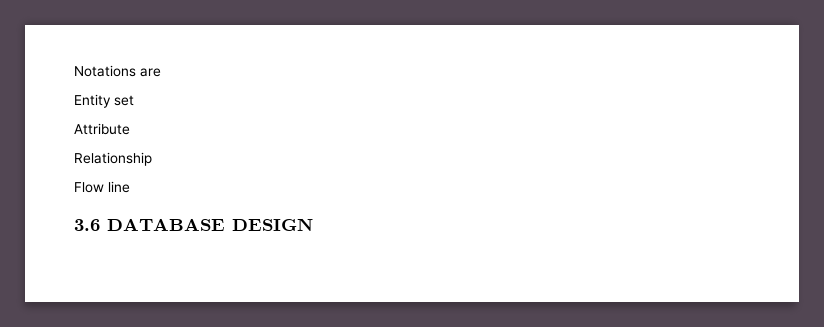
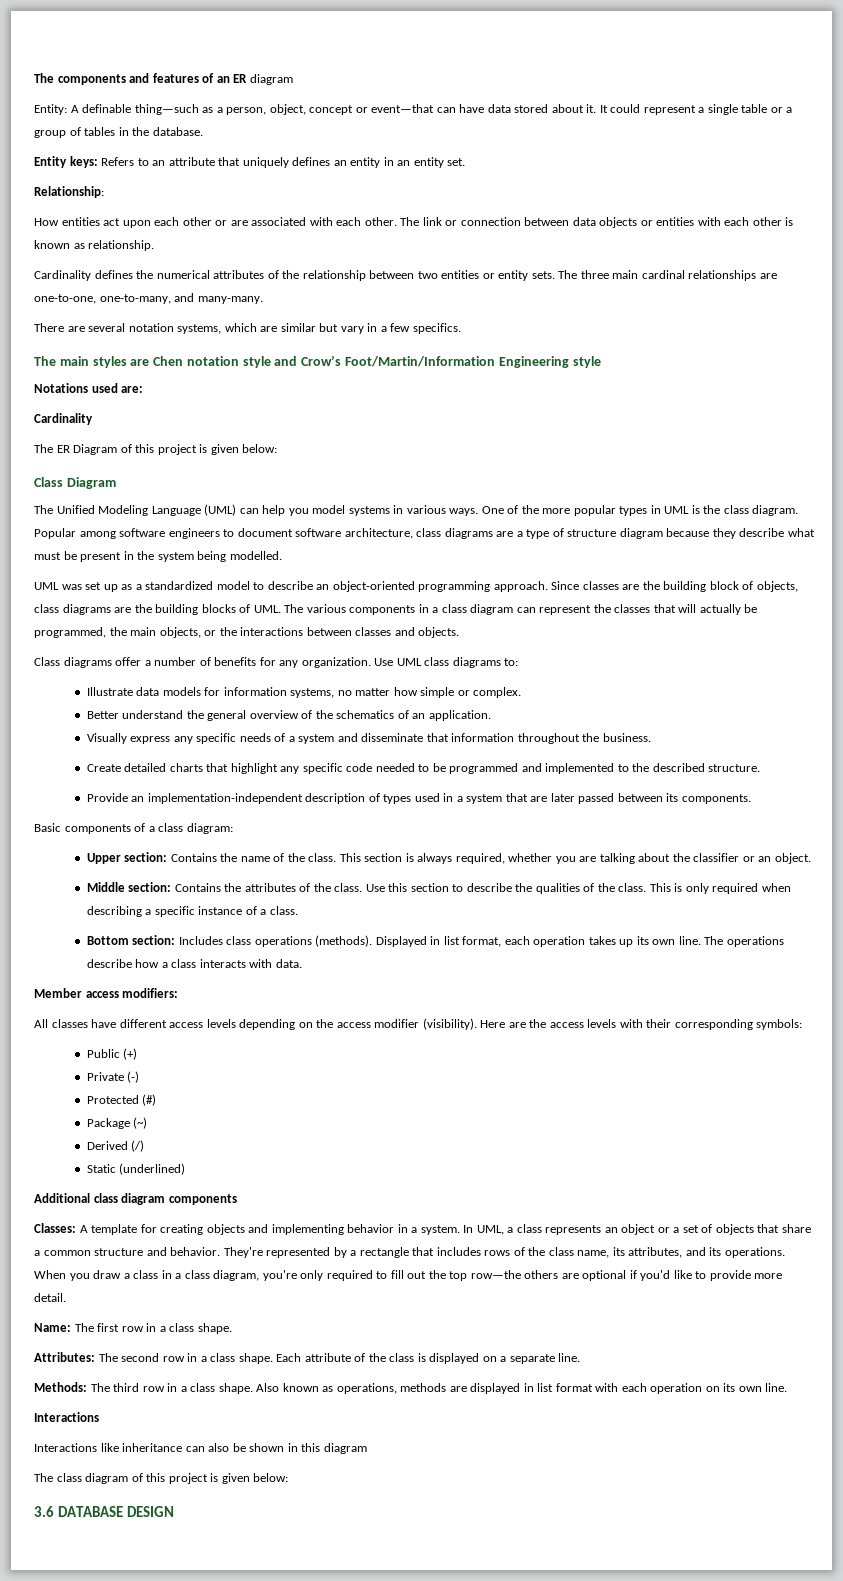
- Notations are
- Entity set
- Attribute
- Relationship
- Flow line
+ The components and features of an ER diagram
+ Entity: A definable thing—such as a person, object, concept or event—that can have data stored about it. It could represent a single table or a group of tables in the database.
+ Entity keys: Refers to an attribute that uniquely defines an entity in an entity set.
+ Relationship:
+ How entities act upon each other or are associated with each other. The link or connection between data objects or entities with each other is known as relationship.
+ Cardinality defines the numerical attributes of the relationship between two entities or entity sets. The three main cardinal relationships are one-to-one, one-to-many, and many-many.
+ There are several notation systems, which are similar but vary in a few specifics.
+ The main styles are Chen notation style and Crow’s Foot/Martin/Information Engineering style
+ Notations used are:
+ Cardinality
+ The ER Diagram of this project is given below:
+ Class Diagram
+ The Unified Modeling Language (UML) can help you model systems in various ways. One of the more popular types in UML is the class diagram. Popular among software engineers to document software architecture, class diagrams are a type of structure diagram because they describe what must be present in the system being modelled.
+ UML was set up as a standardized model to describe an object-oriented programming approach. Since classes are the building block of objects, class diagrams are the building blocks of UML. The various components in a class diagram can represent the classes that will actually be programmed, the main objects, or the interactions between classes and objects.
+ Class diagrams offer a number of benefits for any organization. Use UML class diagrams to:
+ Illustrate data models for information systems, no matter how simple or complex.
+ Better understand the general overview of the schematics of an application.
+ Visually express any specific needs of a system and disseminate that information throughout the business.
+ Create detailed charts that highlight any specific code needed to be programmed and implemented to the described structure.
+ Provide an implementation-independent description of types used in a system that are later passed between its components.
+ Basic components of a class diagram:
+ Upper section: Contains the name of the class. This section is always required, whether you are talking about the classifier or an object.
+ Middle section: Contains the attributes of the class. Use this section to describe the qualities of the class. This is only required when describing a specific instance of a class.
+ Bottom section: Includes class operations (methods). Displayed in list format, each operation takes up its own line. The operations describe how a class interacts with data.
+ Member access modifiers:
+ All classes have different access levels depending on the access modifier (visibility). Here are the access levels with their corresponding symbols:
+ Public (+)
+ Private (-)
+ Protected (#)
+ Package (~)
+ Derived (/)
+ Static (underlined)
+ Additional class diagram components
+ Classes: A template for creating objects and implementing behavior in a system. In UML, a class represents an object or a set of objects that share a common structure and behavior. They're represented by a rectangle that includes rows of the class name, its attributes, and its operations. When you draw a class in a class diagram, you're only required to fill out the top row—the others are optional if you'd like to provide more detail.
+ Name: The first row in a class shape.
+ Attributes: The second row in a class shape. Each attribute of the class is displayed on a separate line.
+ Methods: The third row in a class shape. Also known as operations, methods are displayed in list format with each operation on its own line.
+ Interactions
+ Interactions like inheritance can also be shown in this diagram
+ The class diagram of this project is given below:

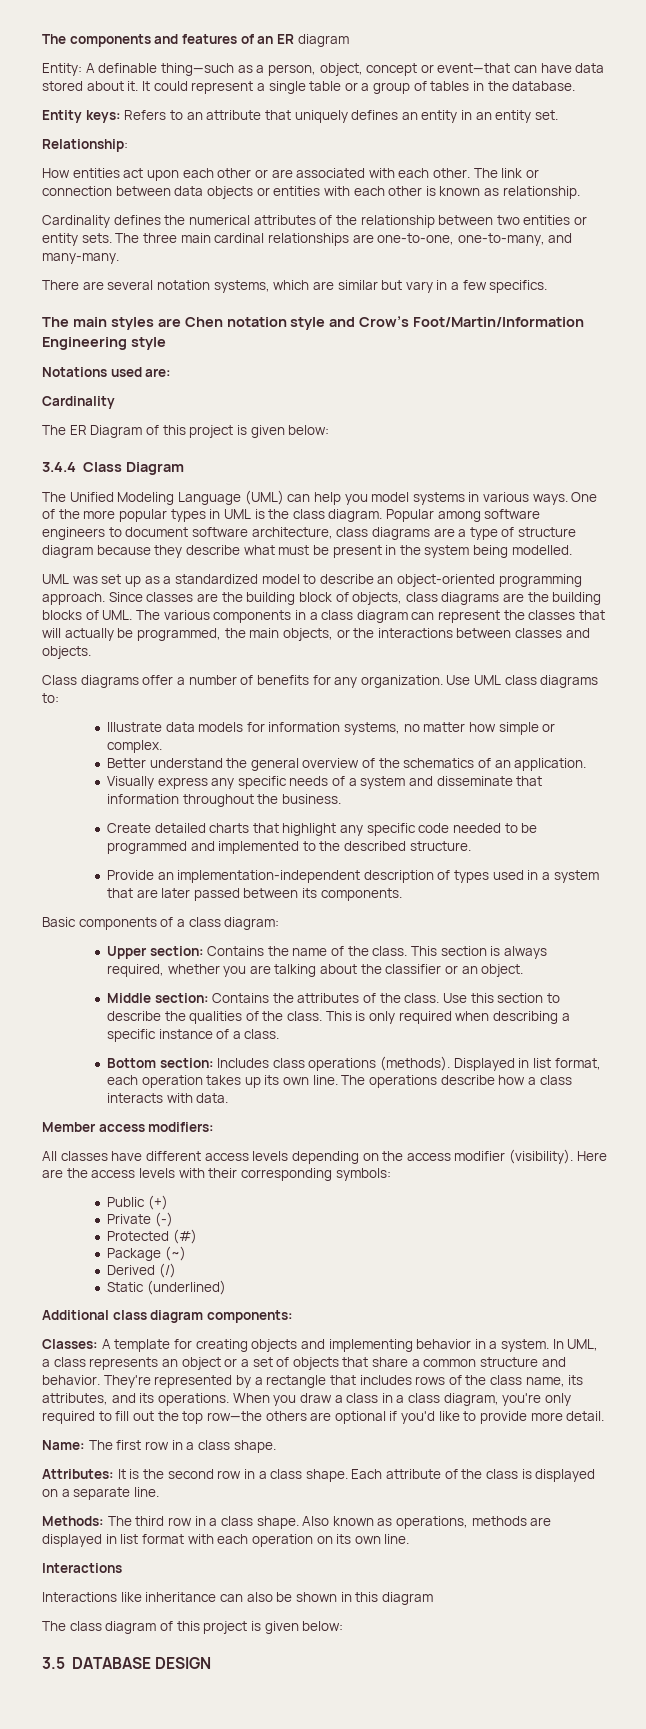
- Class Diagram
+ 3.4.4 Class Diagram
- Additional class diagram components
+ Additional class diagram components:
- Attributes: The second row in a class shape.
+ Attributes: It is the second row in a class shape.
- 3.6 DATABASE DESIGN
+ 3.5 DATABASE DESIGN

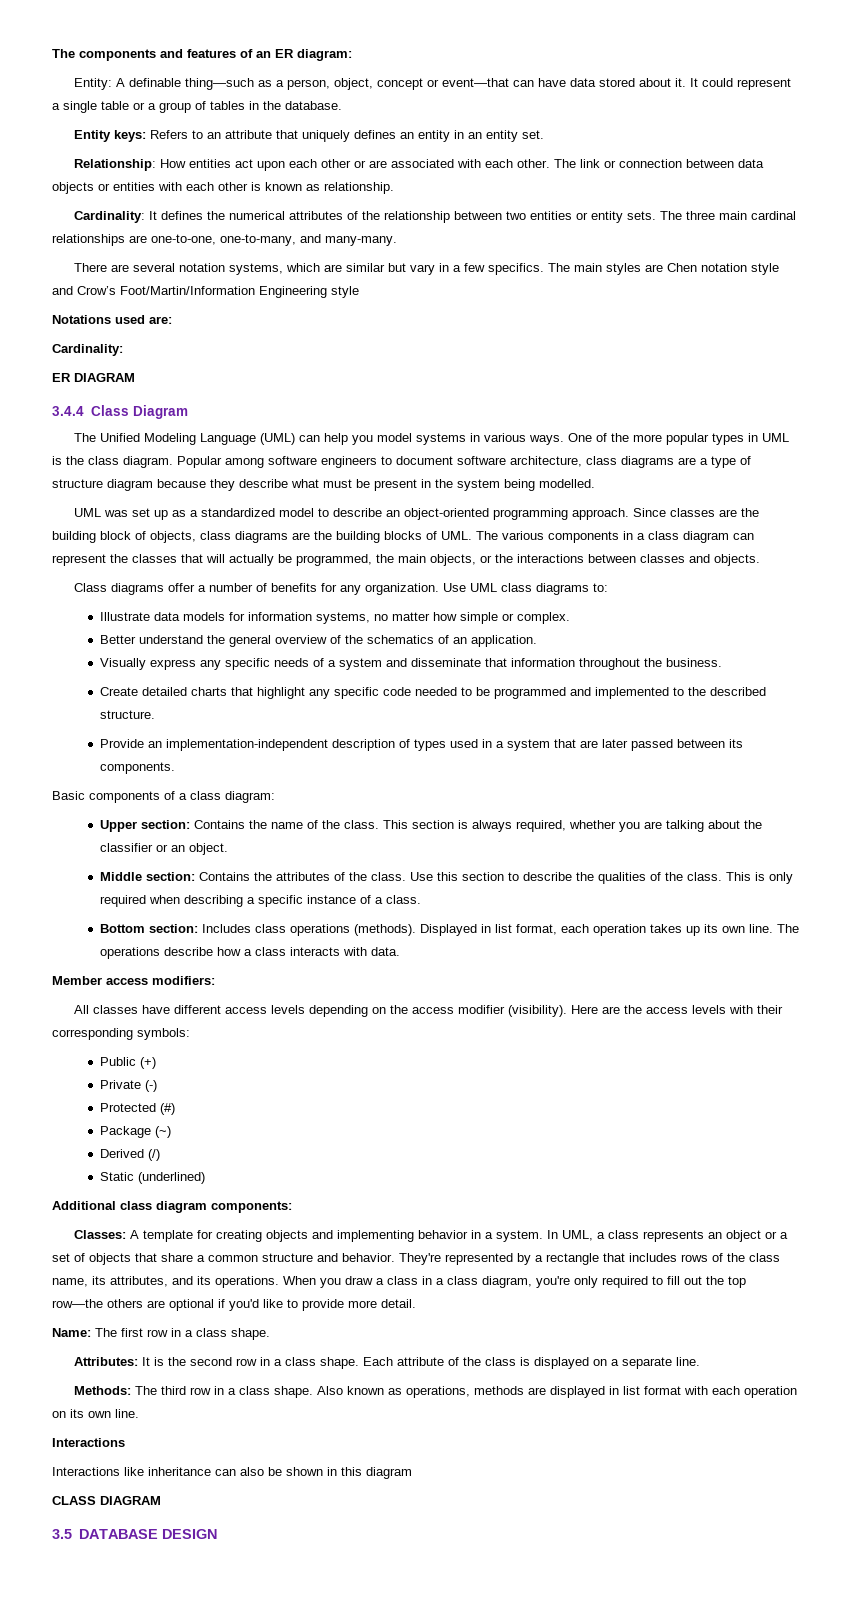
- The components and features of an ER diagram
+ The components and features of an ER diagram:
- Relationship:
- How entities act upon each other or are associated with each other.
+ Relationship: How entities act upon each other or are associated with each other.
- Cardinality defines the numerical attributes of the relationship between two entities or entity sets.
+ Cardinality: It defines the numerical attributes of the relationship between two entities or entity sets.
- There are several notation systems, which are similar but vary in a few specifics.
- The main styles are Chen notation style and Crow’s Foot/Martin/Information Engineering style
+ There are several notation systems, which are similar but vary in a few specifics. The main styles are Chen notation style and Crow’s Foot/Martin/Information Engineering style
  Notations used are:
- Cardinality
- The ER Diagram of this project is given below:
+ Cardinality:
+ ER DIAGRAM
- The class diagram of this project is given below:
+ CLASS DIAGRAM

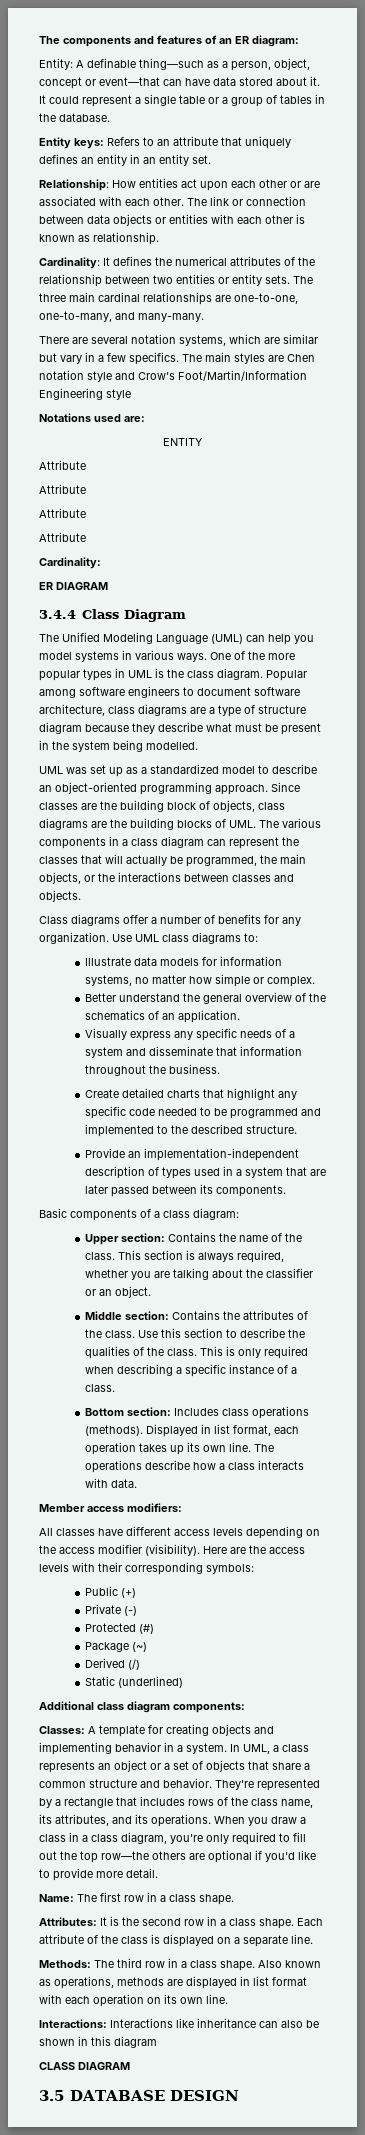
+ ENTITY
+ Attribute
+ Attribute
+ Attribute
+ Attribute
  Also known as operations, methods are displayed in list format with each operation on its own line.
- Interactions
- Interactions like inheritance can also be shown in this diagram
+ Interactions: Interactions like inheritance can also be shown in this diagram

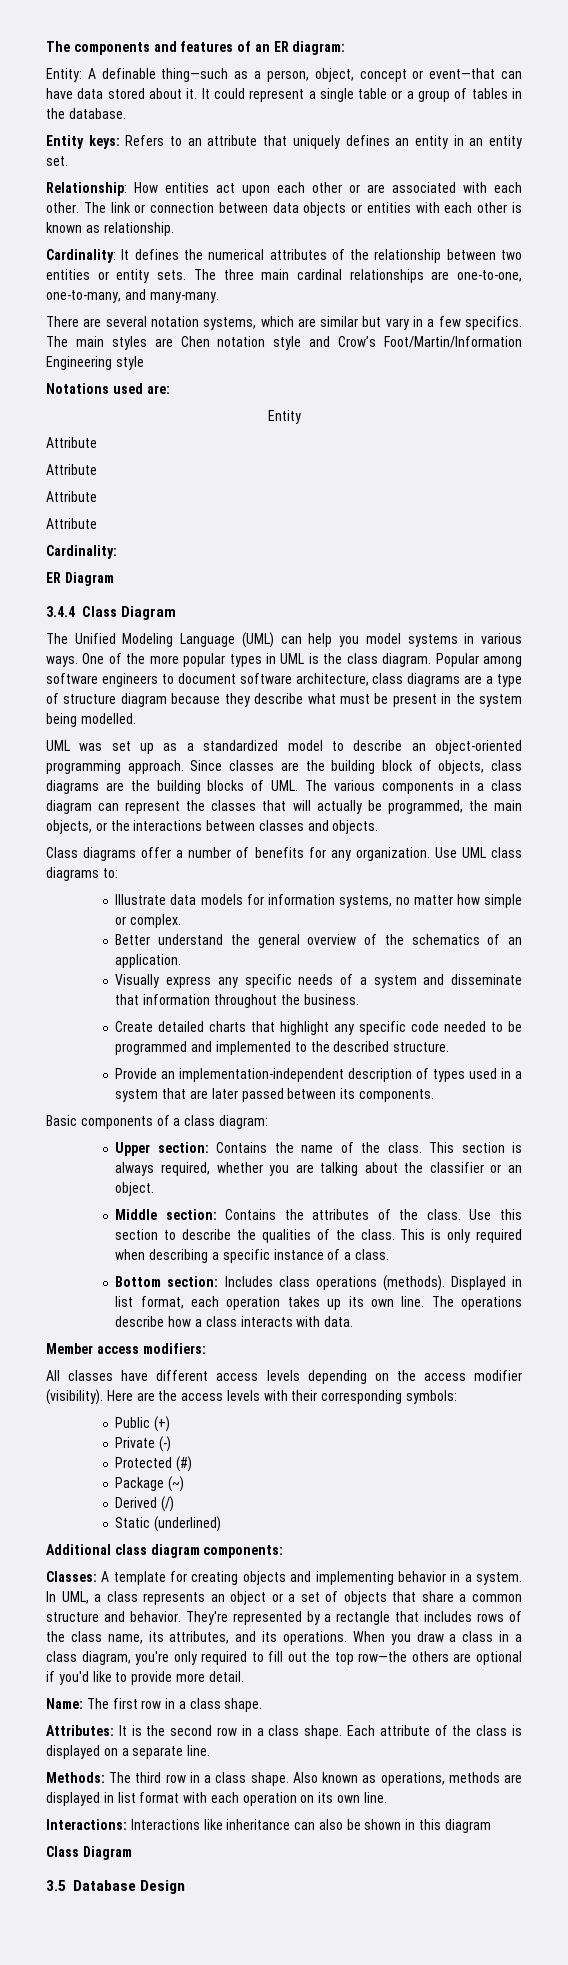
  Notations used are:
- ENTITY
+ Entity
- ER DIAGRAM
+ ER Diagram
  Interactions: Interactions like inheritance can also be shown in this diagram
- CLASS DIAGRAM
+ Class Diagram
- 3.5 DATABASE DESIGN
+ 3.5 Database Design

